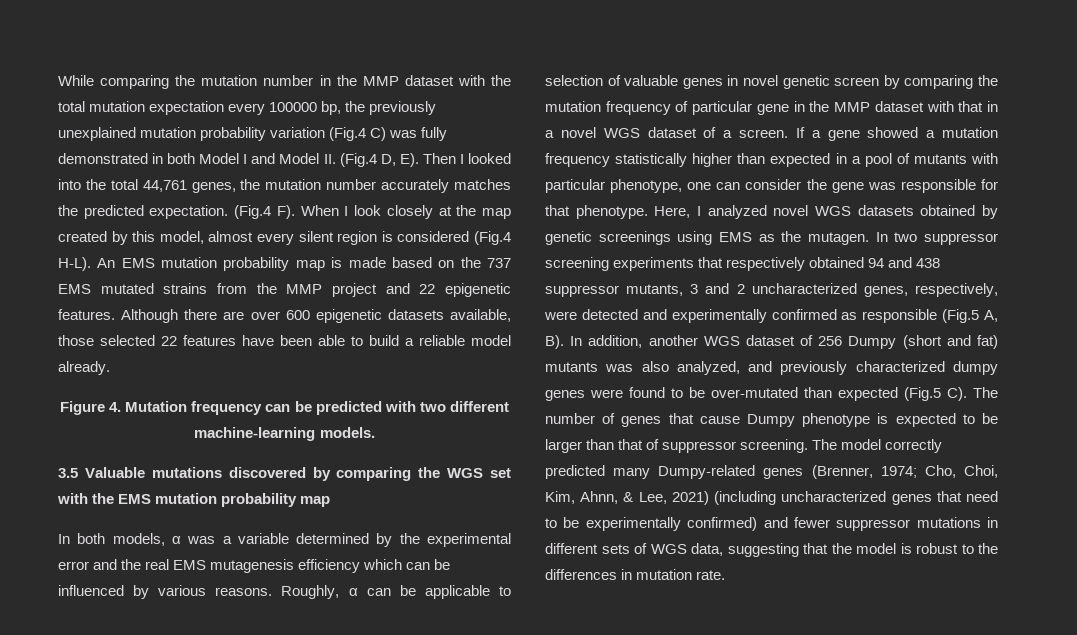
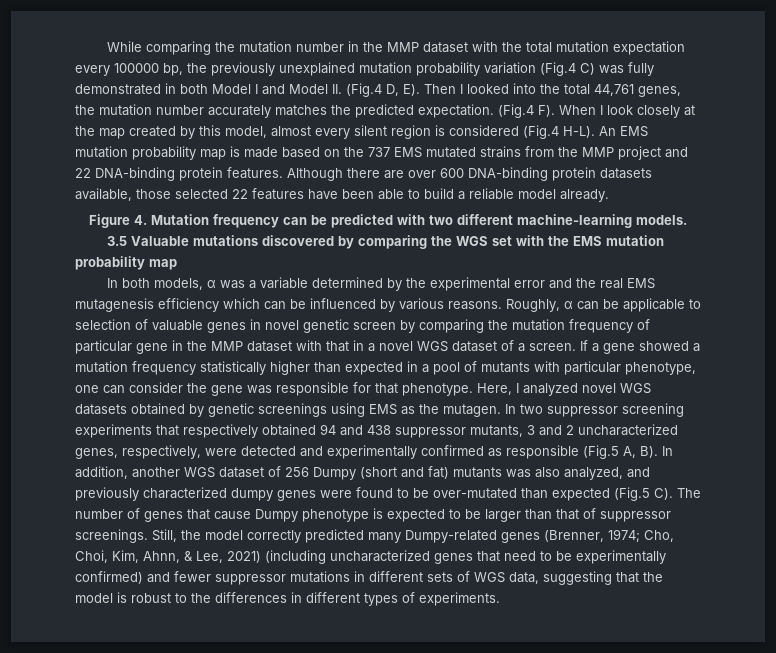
- An EMS mutation probability map is made based on the 737 EMS mutated strains from the MMP project and 22 epigenetic features.
+ An EMS mutation probability map is made based on the 737 EMS mutated strains from the MMP project and 22 DNA-binding protein features.
- Although there are over 600 epigenetic datasets available, those selected 22 features have been able to build a reliable model already.
+ Although there are over 600 DNA-binding protein datasets available, those selected 22 features have been able to build a reliable model already.
- In two suppressor screening experiments that respectively obtained 94 and 438 suppressor mutants, 3 and 2 uncharacterized genes, respectively, were detected and experimentally confirmed as responsible (Fig.5 A, B). In addition, another WGS dataset of 256 Dumpy (short and fat) mutants was also analyzed, and previously characterized dumpy genes were found to be over-mutated than expected (Fig.5 C). The number of genes that cause Dumpy phenotype is expected to be larger than that of suppressor screening. The model correctly predicted many Dumpy-related genes (Brenner, 1974;
+ In two suppressor screening experiments that respectively obtained 94 and 438 suppressor mutants, 3 and 2 uncharacterized genes, respectively, were detected and experimentally confirmed as responsible (Fig.5 A, B). In addition, another WGS dataset of 256 Dumpy (short and fat) mutants was also analyzed, and previously characterized dumpy genes were found to be over-mutated than expected (Fig.5 C). The number of genes that cause Dumpy phenotype is expected to be larger than that of suppressor screenings. Still, the model correctly predicted many Dumpy-related genes (Brenner, 1974;
- Cho, Choi, Kim, Ahnn, & Lee, 2021) (including uncharacterized genes that need to be experimentally confirmed) and fewer suppressor mutations in different sets of WGS data, suggesting that the model is robust to the differences in mutation rate.
+ Cho, Choi, Kim, Ahnn, & Lee, 2021) (including uncharacterized genes that need to be experimentally confirmed) and fewer suppressor mutations in different sets of WGS data, suggesting that the model is robust to the differences in different types of experiments.

